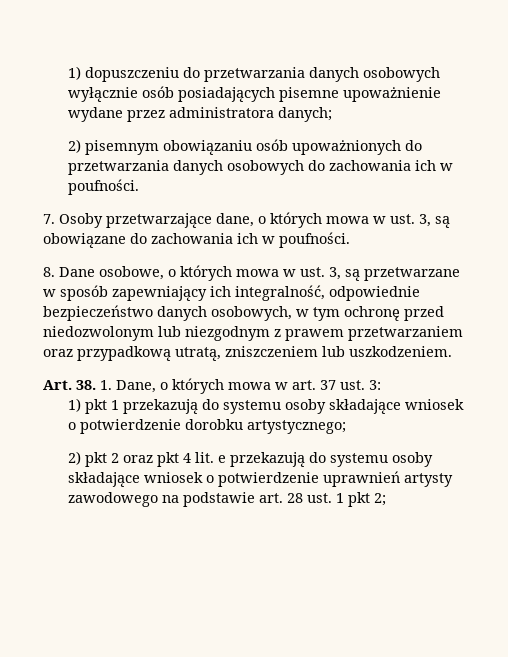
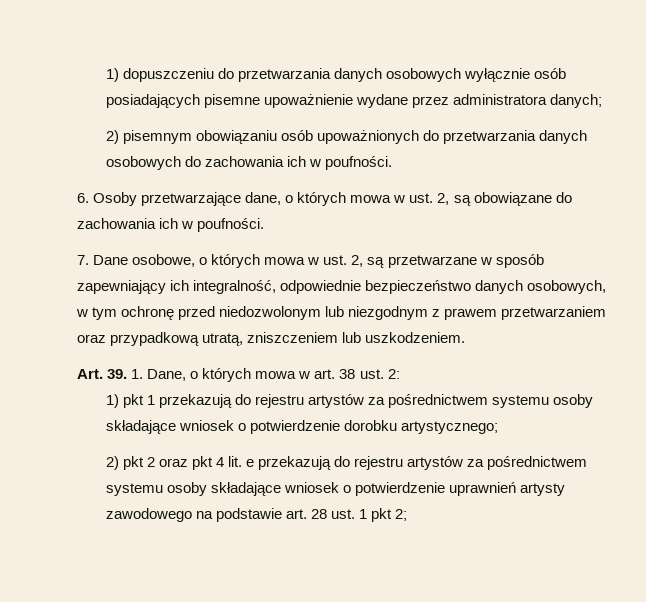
- 7. Osoby przetwarzające dane, o których mowa w ust. 3, są obowiązane do zachowania ich w poufności.
+ 6. Osoby przetwarzające dane, o których mowa w ust. 2, są obowiązane do zachowania ich w poufności.
- 8. Dane osobowe, o których mowa w ust. 3, są przetwarzane w sposób zapewniający ich integralność, odpowiednie bezpieczeństwo danych osobowych, w tym ochronę przed niedozwolonym lub niezgodnym z prawem przetwarzaniem oraz przypadkową utratą, zniszczeniem lub uszkodzeniem.
+ 7. Dane osobowe, o których mowa w ust. 2, są przetwarzane w sposób zapewniający ich integralność, odpowiednie bezpieczeństwo danych osobowych, w tym ochronę przed niedozwolonym lub niezgodnym z prawem przetwarzaniem oraz przypadkową utratą, zniszczeniem lub uszkodzeniem.
- Art. 38. 1. Dane, o których mowa w art. 37 ust. 3:
+ Art. 39. 1. Dane, o których mowa w art. 38 ust. 2:
- 1) pkt 1 przekazują do systemu osoby składające wniosek o potwierdzenie dorobku artystycznego;
+ 1) pkt 1 przekazują do rejestru artystów za pośrednictwem systemu osoby składające wniosek o potwierdzenie dorobku artystycznego;
- 2) pkt 2 oraz pkt 4 lit. e przekazują do systemu osoby składające wniosek o potwierdzenie uprawnień artysty zawodowego na podstawie art. 28 ust. 1 pkt 2;
+ 2) pkt 2 oraz pkt 4 lit. e przekazują do rejestru artystów za pośrednictwem systemu osoby składające wniosek o potwierdzenie uprawnień artysty zawodowego na podstawie art. 28 ust. 1 pkt 2;

